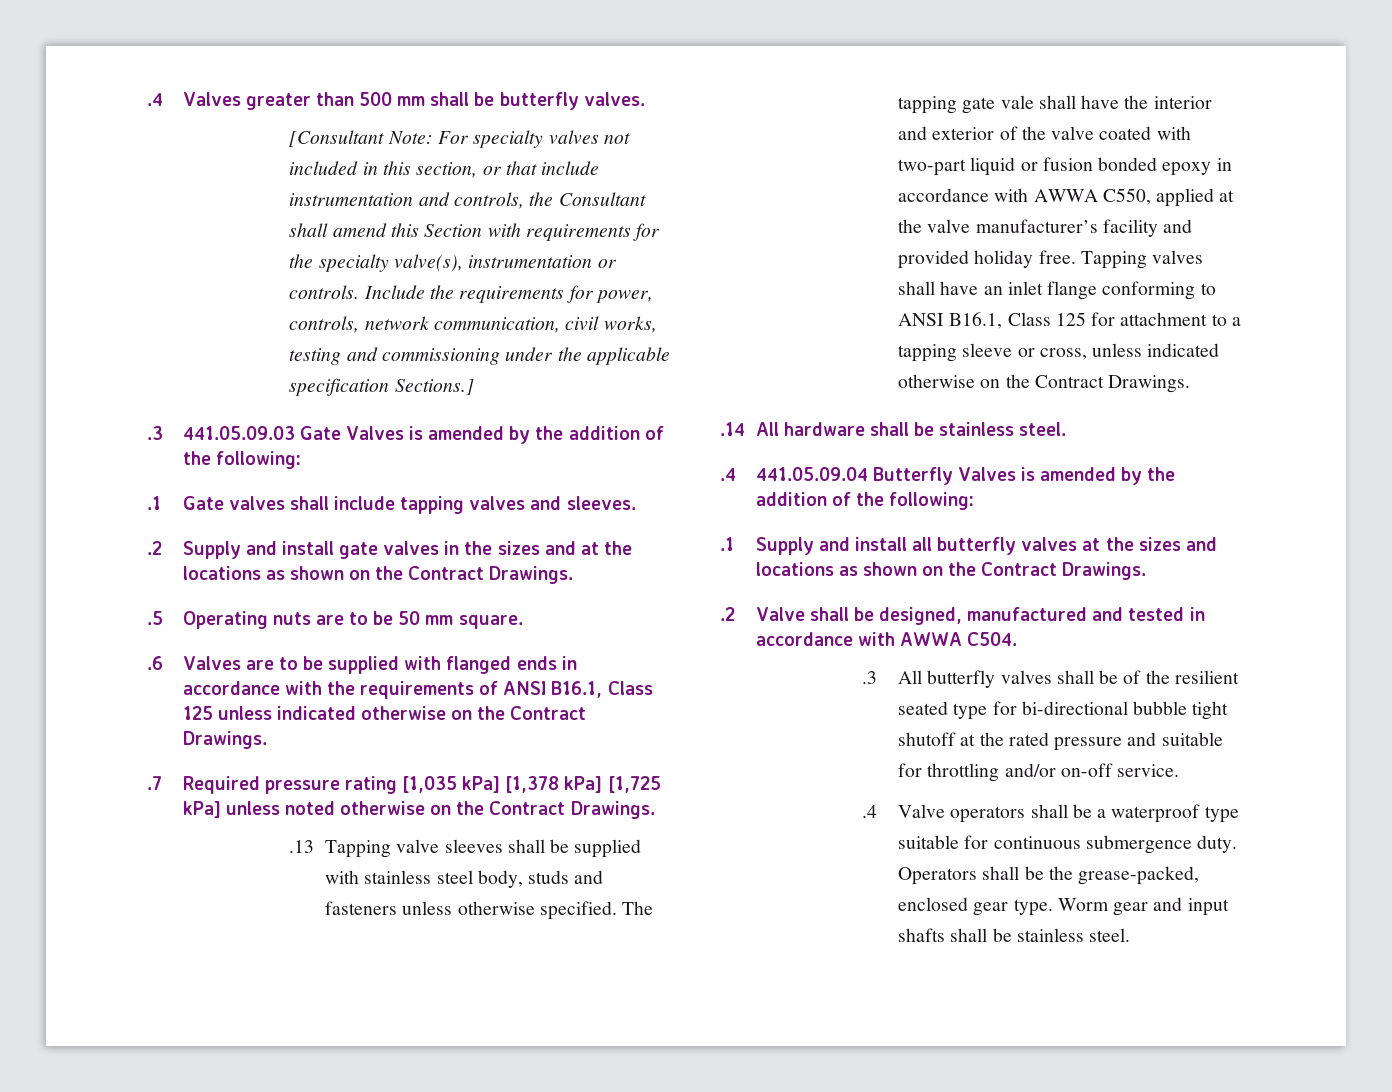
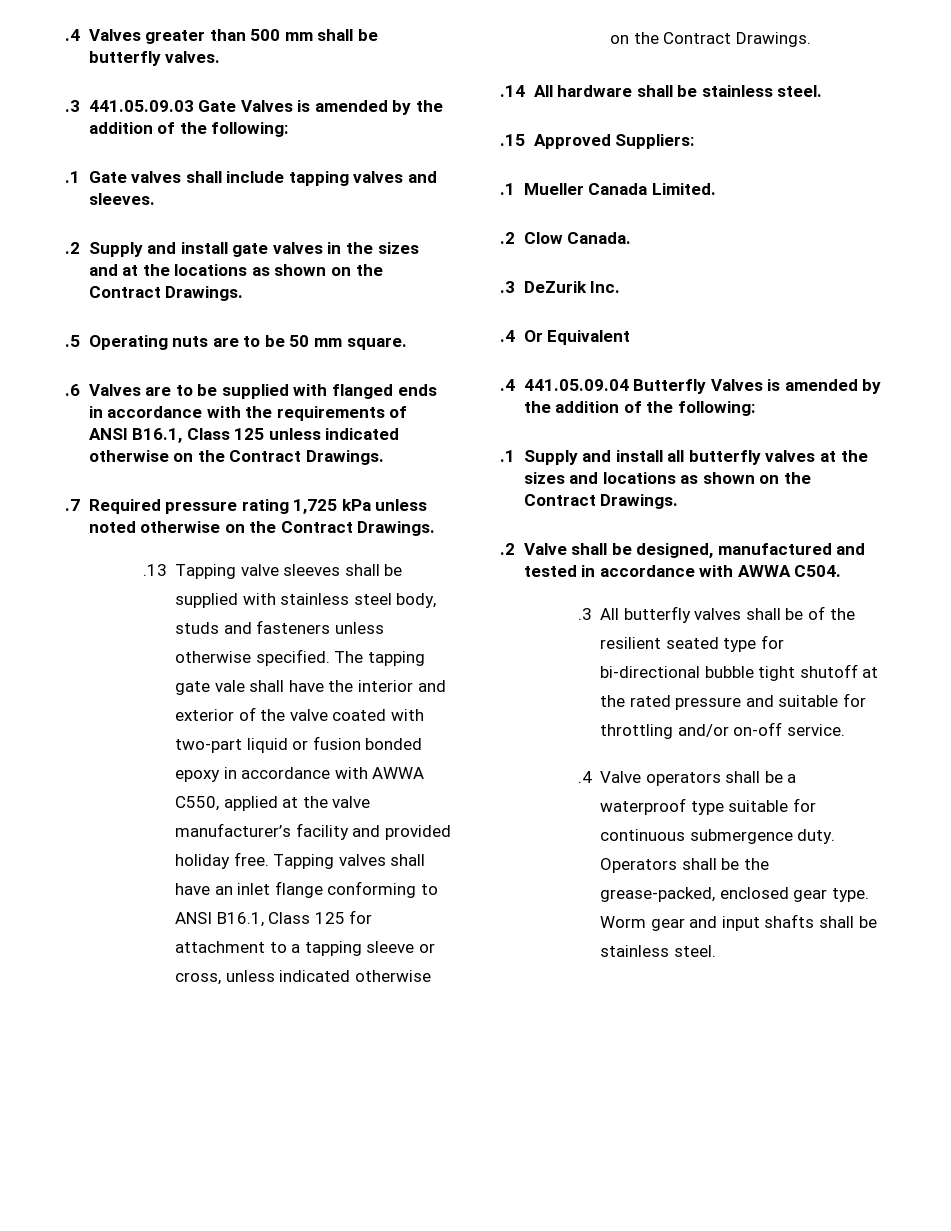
- [Consultant Note: For specialty valves not included in this section, or that include instrumentation and controls, the Consultant shall amend this Section with requirements for the specialty valve(s), instrumentation or controls. Include the requirements for power, controls, network communication, civil works, testing and commissioning under the applicable specification Sections.]
- .7 Required pressure rating [1,035 kPa] [1,378 kPa] [1,725 kPa] unless noted otherwise on the Contract Drawings.
+ .7 Required pressure rating 1,725 kPa unless noted otherwise on the Contract Drawings.
+ .15 Approved Suppliers:
+ .1 Mueller Canada Limited.
+ .2 Clow Canada.
+ .3 DeZurik Inc.
+ .4 Or Equivalent

